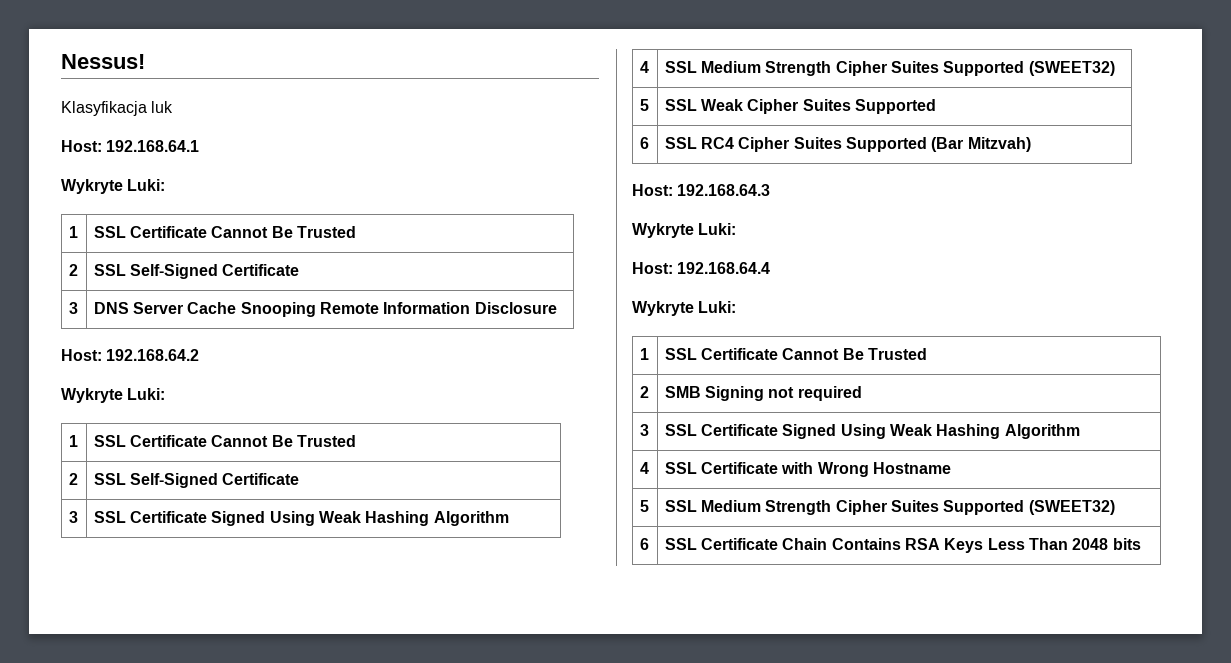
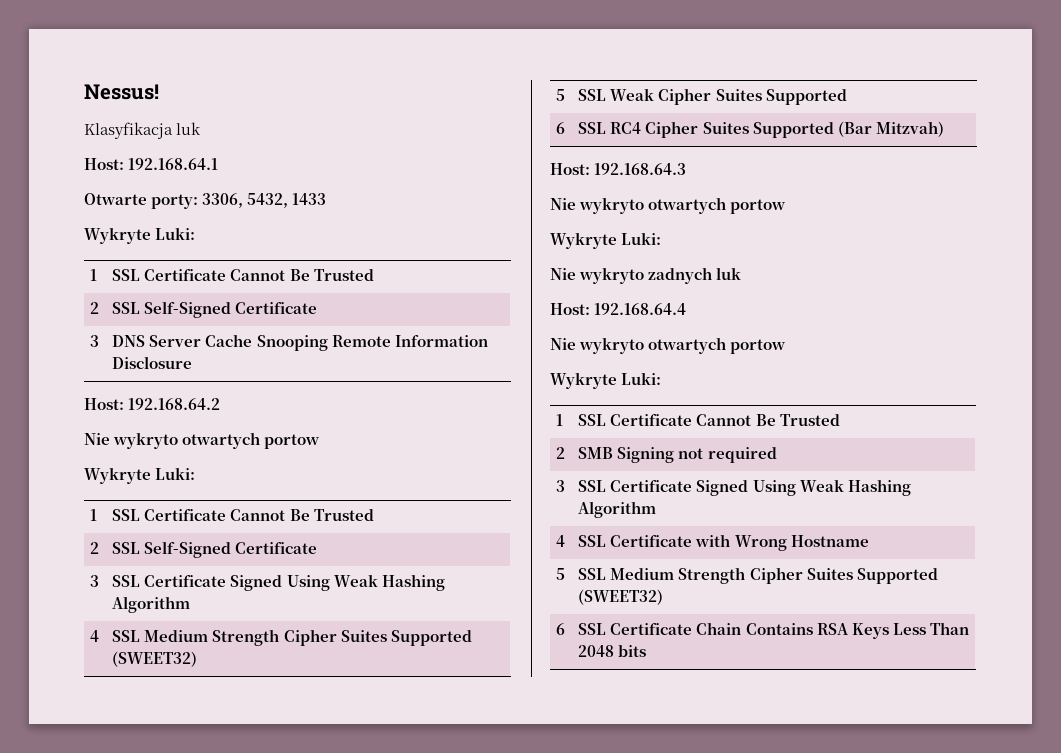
+ Otwarte porty: 3306, 5432, 1433
  Host: 192.168.64.2
+ Nie wykryto otwartych portow
  Host: 192.168.64.3
+ Nie wykryto otwartych portow
  Wykryte Luki:
+ Nie wykryto zadnych luk
  Host: 192.168.64.4
+ Nie wykryto otwartych portow

